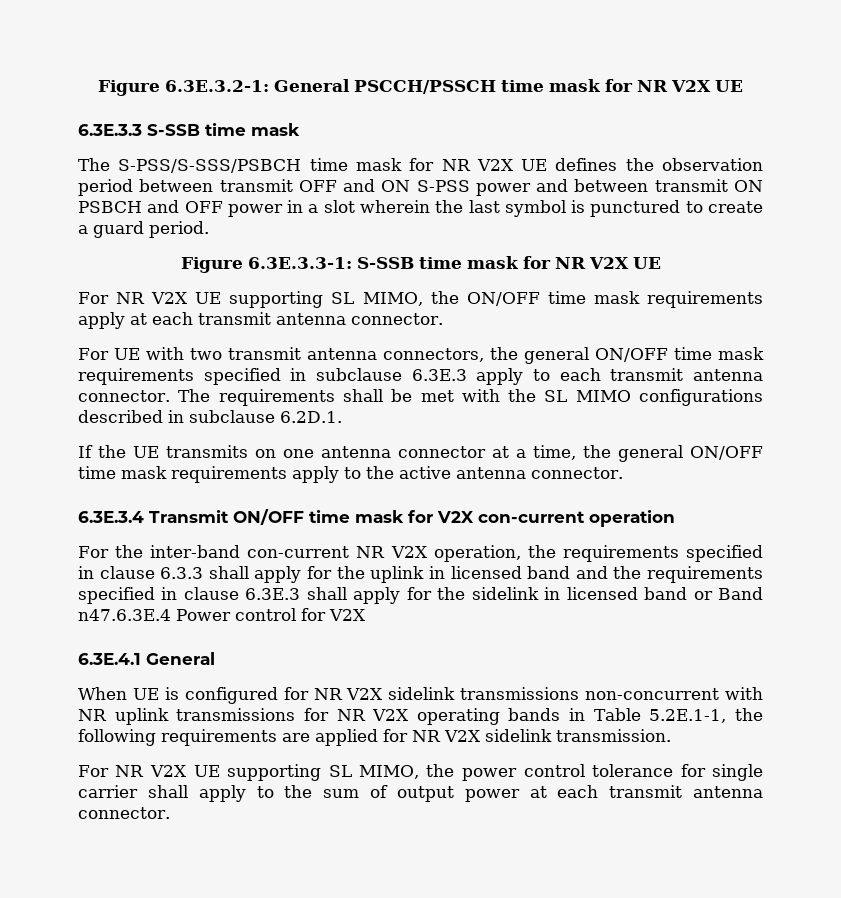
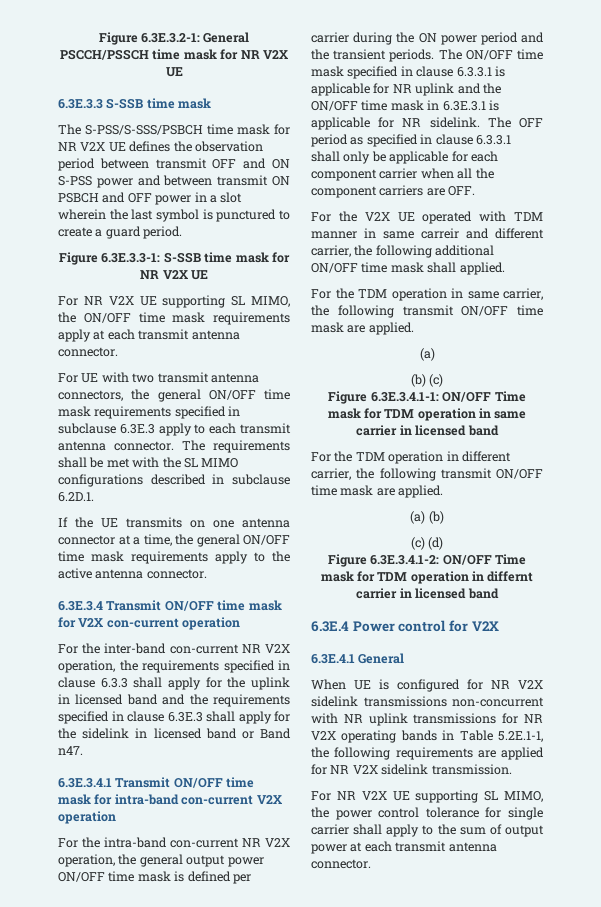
- For the inter-band con-current NR V2X operation, the requirements specified in clause 6.3.3 shall apply for the uplink in licensed band and the requirements specified in clause 6.3E.3 shall apply for the sidelink in licensed band or Band n47.6.3E.4 Power control for V2X
+ For the inter-band con-current NR V2X operation, the requirements specified in clause 6.3.3 shall apply for the uplink in licensed band and the requirements specified in clause 6.3E.3 shall apply for the sidelink in licensed band or Band n47.
+ 6.3E.3.4.1 Transmit ON/OFF time mask for intra-band con-current V2X operation
+ For the intra-band con-current NR V2X operation, the general output power ON/OFF time mask is defined per carrier during the ON power period and the transient periods. The ON/OFF time mask specified in clause 6.3.3.1 is applicable for NR uplink and the ON/OFF time mask in 6.3E.3.1 is applicable for NR sidelink. The OFF period as specified in clause 6.3.3.1 shall only be applicable for each component carrier when all the component carriers are OFF.
+ For the V2X UE operated with TDM manner in same carreir and different carrier, the following additional ON/OFF time mask shall applied.
+ For the TDM operation in same carrier, the following transmit ON/OFF time mask are applied.
+ (a)
+ (b) (c)
+ Figure 6.3E.3.4.1-1: ON/OFF Time mask for TDM operation in same carrier in licensed band
+ For the TDM operation in different carrier, the following transmit ON/OFF time mask are applied.
+ (a) (b)
+ (c) (d)
+ Figure 6.3E.3.4.1-2: ON/OFF Time mask for TDM operation in differnt carrier in licensed band
+ 6.3E.4 Power control for V2X

